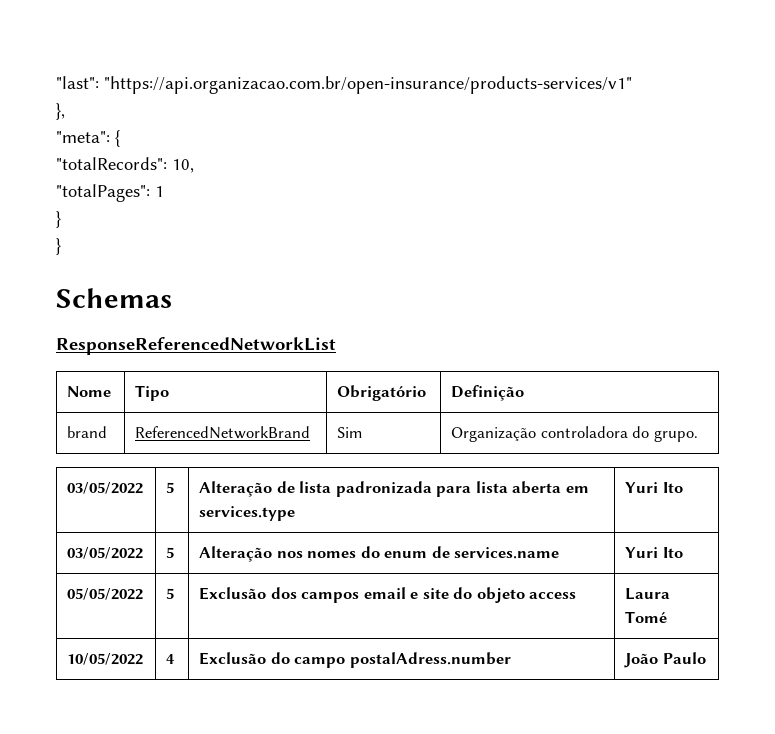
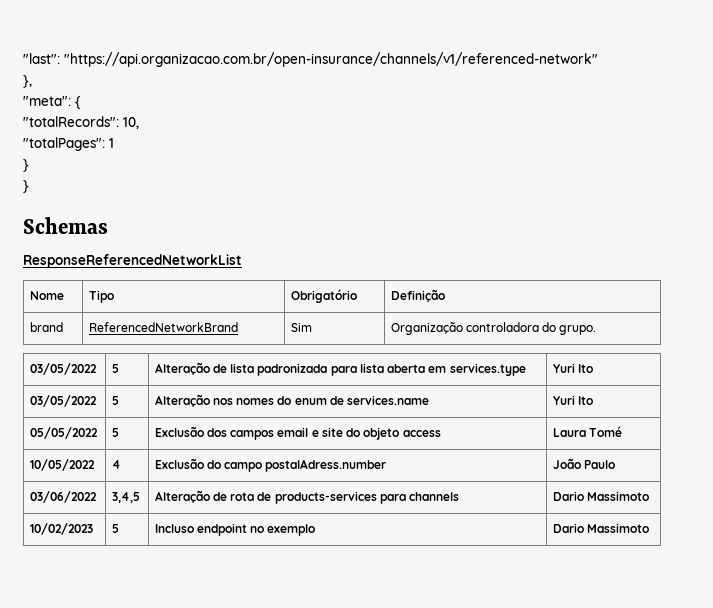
- "last": "https://api.organizacao.com.br/open-insurance/products-services/v1"
+ "last": "https://api.organizacao.com.br/open-insurance/channels/v1/referenced-network"
+ 03/06/2022 | 3,4,5 | Alteração de rota de products-services para channels | Dario Massimoto
+ 10/02/2023 | 5 | Incluso endpoint no exemplo | Dario Massimoto

